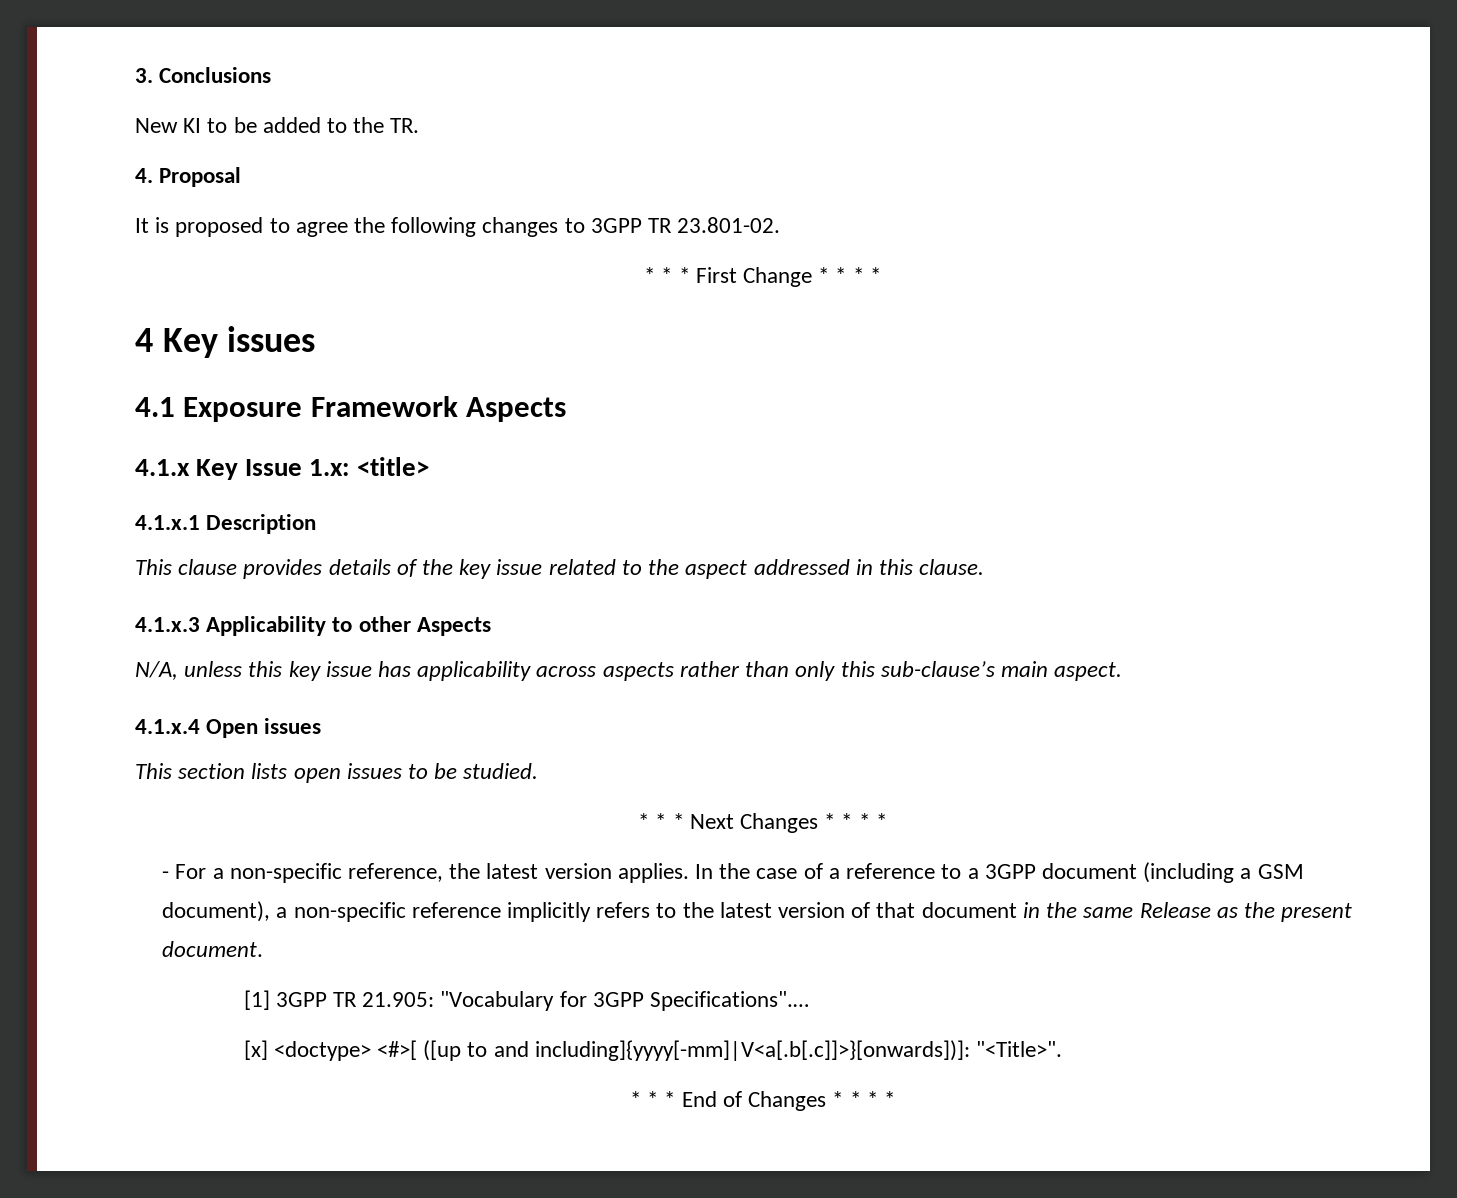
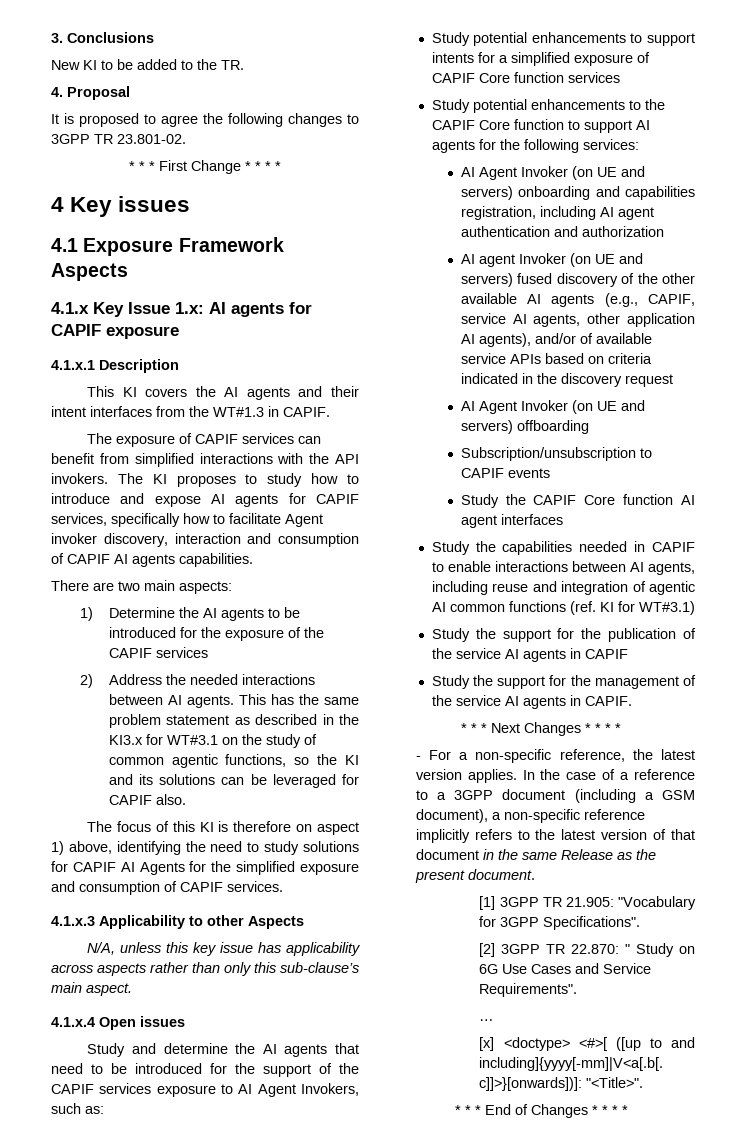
- 4.1.x Key Issue 1.x: <title>
+ 4.1.x Key Issue 1.x: AI agents for CAPIF exposure
  4.1.x.1 Description
- This clause provides details of the key issue related to the aspect addressed in this clause.
+ This KI covers the AI agents and their intent interfaces from the WT#1.3 in CAPIF.
+ The exposure of CAPIF services can benefit from simplified interactions with the API invokers. The KI proposes to study how to introduce and expose AI agents for CAPIF services, specifically how to facilitate Agent invoker discovery, interaction and consumption of CAPIF AI agents capabilities.
+ There are two main aspects:
+ 1) Determine the AI agents to be introduced for the exposure of the CAPIF services
+ 2) Address the needed interactions between AI agents. This has the same problem statement as described in the KI3.x for WT#3.1 on the study of common agentic functions, so the KI and its solutions can be leveraged for CAPIF also.
+ The focus of this KI is therefore on aspect 1) above, identifying the need to study solutions for CAPIF AI Agents for the simplified exposure and consumption of CAPIF services.
- This section lists open issues to be studied.
+ Study and determine the AI agents that need to be introduced for the support of the CAPIF services exposure to AI Agent Invokers, such as:
+ Study potential enhancements to support intents for a simplified exposure of CAPIF Core function services
+ Study potential enhancements to the CAPIF Core function to support AI agents for the following services:
+ AI Agent Invoker (on UE and servers) onboarding and capabilities registration, including AI agent authentication and authorization
+ AI agent Invoker (on UE and servers) fused discovery of the other available AI agents (e.g., CAPIF, service AI agents, other application AI agents), and/or of available service APIs based on criteria indicated in the discovery request
+ AI Agent Invoker (on UE and servers) offboarding
+ Subscription/unsubscription to CAPIF events
+ Study the CAPIF Core function AI agent interfaces
+ Study the capabilities needed in CAPIF to enable interactions between AI agents, including reuse and integration of agentic AI common functions (ref. KI for WT#3.1)
+ Study the support for the publication of the service AI agents in CAPIF
+ Study the support for the management of the service AI agents in CAPIF.
- [1] 3GPP TR 21.905: "Vocabulary for 3GPP Specifications".…
+ [1] 3GPP TR 21.905: "Vocabulary for 3GPP Specifications".
+ [2] 3GPP TR 22.870: " Study on 6G Use Cases and Service Requirements".
+ …

